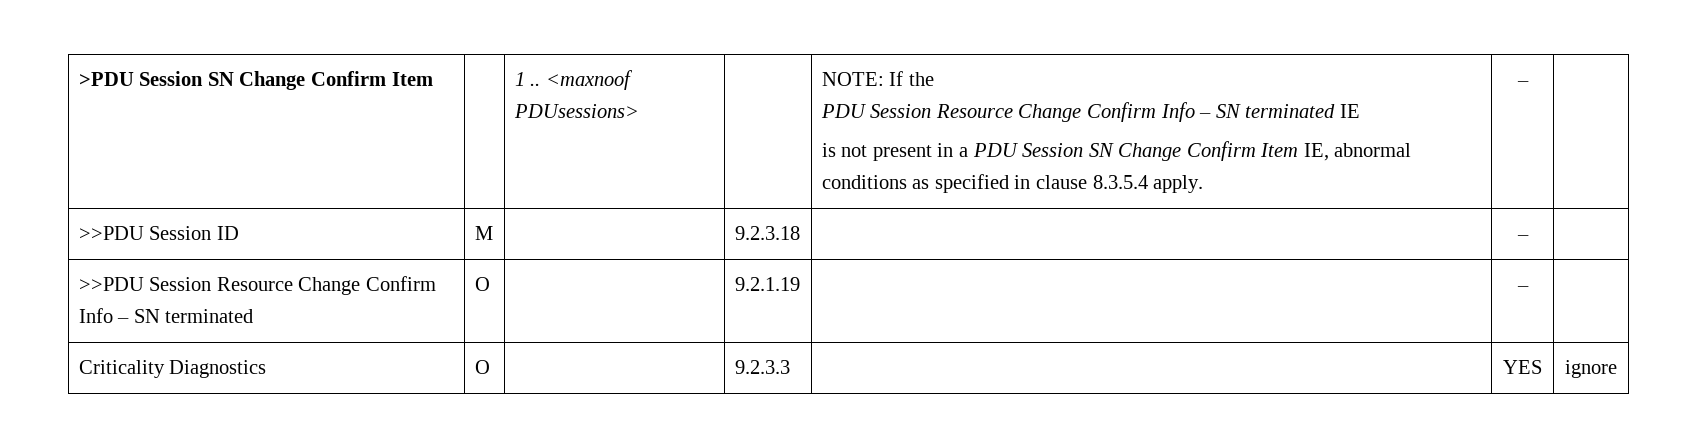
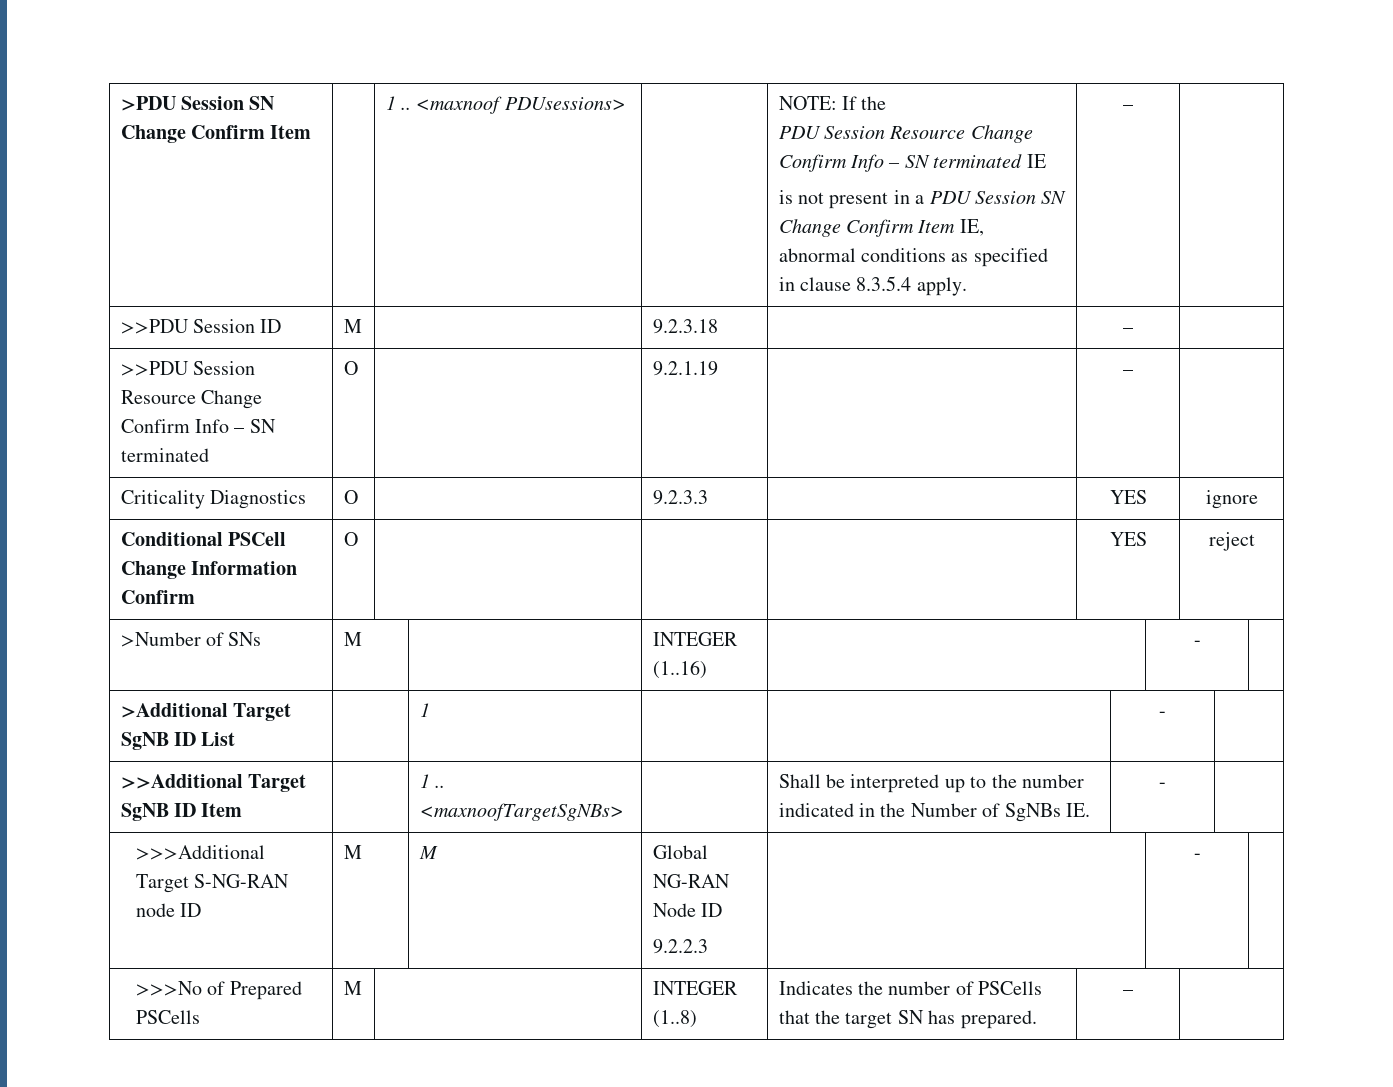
+ Conditional PSCell Change Information Confirm | O | | | | YES | reject
+ >Number of SNs | M | | INTEGER (1..16) | | - |
+ >Additional Target SgNB ID List | | 1 | | | - |
+ >>Additional Target SgNB ID Item | | 1 .. <maxnoofTargetSgNBs> | | Shall be interpreted up to the number indicated in the Number of SgNBs IE. | - |
+ >>>Additional Target S-NG-RAN node ID | M | M | Global NG-RAN Node ID
+ 9.2.2.3 | | - |
+ >>>No of Prepared PSCells | M | | INTEGER (1..8) | Indicates the number of PSCells that the target SN has prepared. | – |

